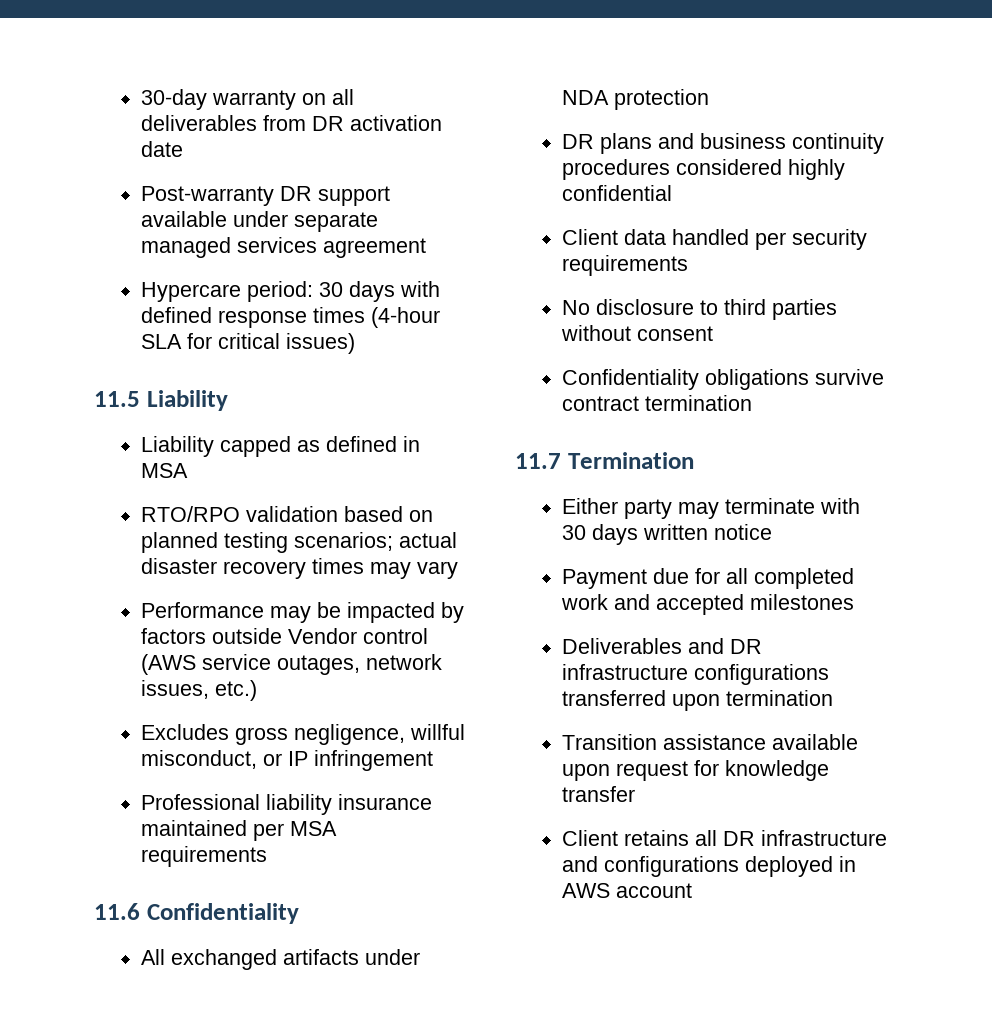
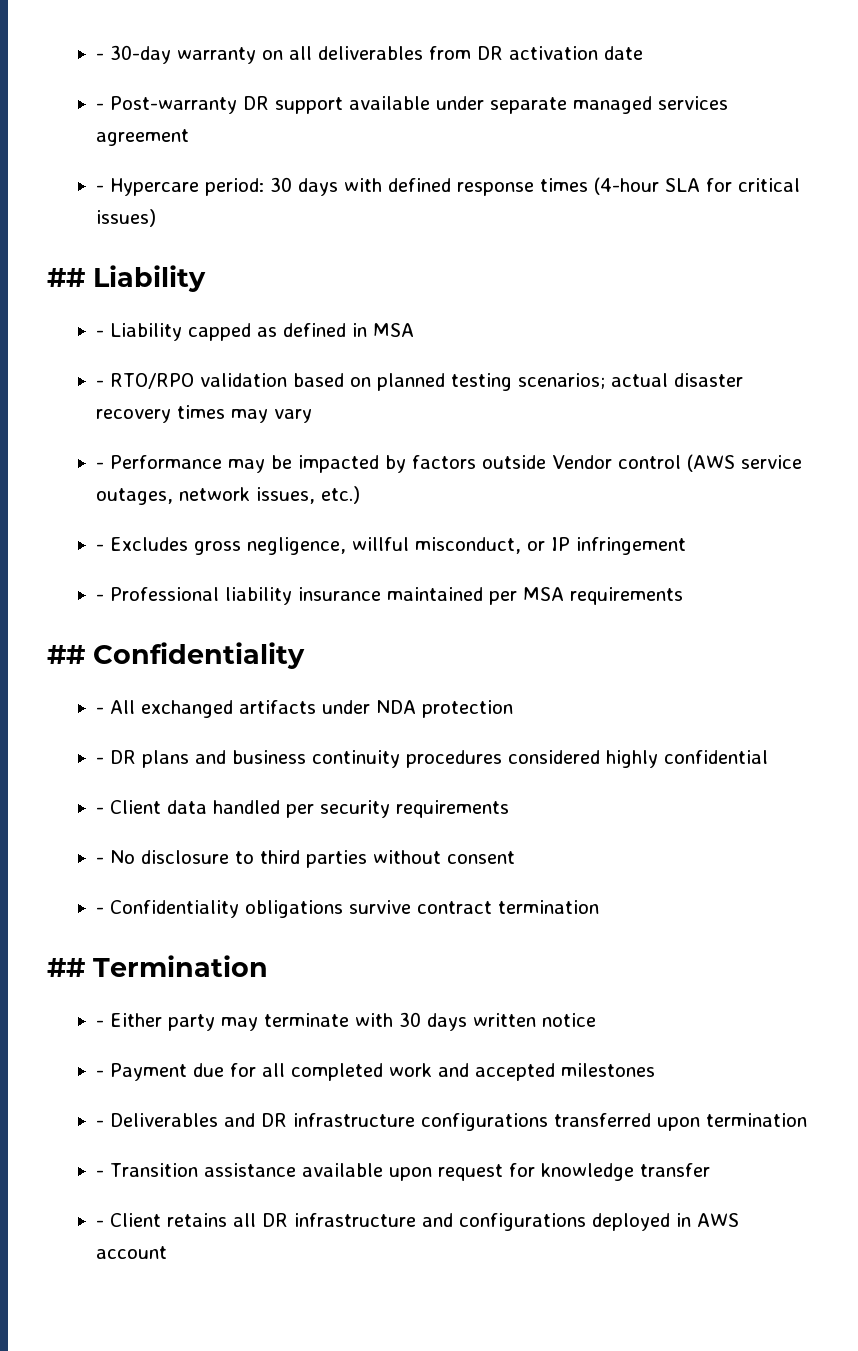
- 30-day warranty on all deliverables from DR activation date
+ - 30-day warranty on all deliverables from DR activation date
- Post-warranty DR support available under separate managed services agreement
+ - Post-warranty DR support available under separate managed services agreement
- Hypercare period: 30 days with defined response times (4-hour SLA for critical issues)
+ - Hypercare period: 30 days with defined response times (4-hour SLA for critical issues)
- 11.5 Liability
+ ## Liability
- Liability capped as defined in MSA
+ - Liability capped as defined in MSA
- RTO/RPO validation based on planned testing scenarios; actual disaster recovery times may vary
+ - RTO/RPO validation based on planned testing scenarios; actual disaster recovery times may vary
- Performance may be impacted by factors outside Vendor control (AWS service outages, network issues, etc.)
+ - Performance may be impacted by factors outside Vendor control (AWS service outages, network issues, etc.)
- Excludes gross negligence, willful misconduct, or IP infringement
+ - Excludes gross negligence, willful misconduct, or IP infringement
- Professional liability insurance maintained per MSA requirements
+ - Professional liability insurance maintained per MSA requirements
- 11.6 Confidentiality
+ ## Confidentiality
- All exchanged artifacts under NDA protection
+ - All exchanged artifacts under NDA protection
- DR plans and business continuity procedures considered highly confidential
+ - DR plans and business continuity procedures considered highly confidential
- Client data handled per security requirements
+ - Client data handled per security requirements
- No disclosure to third parties without consent
+ - No disclosure to third parties without consent
- Confidentiality obligations survive contract termination
+ - Confidentiality obligations survive contract termination
- 11.7 Termination
+ ## Termination
- Either party may terminate with 30 days written notice
+ - Either party may terminate with 30 days written notice
- Payment due for all completed work and accepted milestones
+ - Payment due for all completed work and accepted milestones
- Deliverables and DR infrastructure configurations transferred upon termination
+ - Deliverables and DR infrastructure configurations transferred upon termination
- Transition assistance available upon request for knowledge transfer
+ - Transition assistance available upon request for knowledge transfer
- Client retains all DR infrastructure and configurations deployed in AWS account
+ - Client retains all DR infrastructure and configurations deployed in AWS account

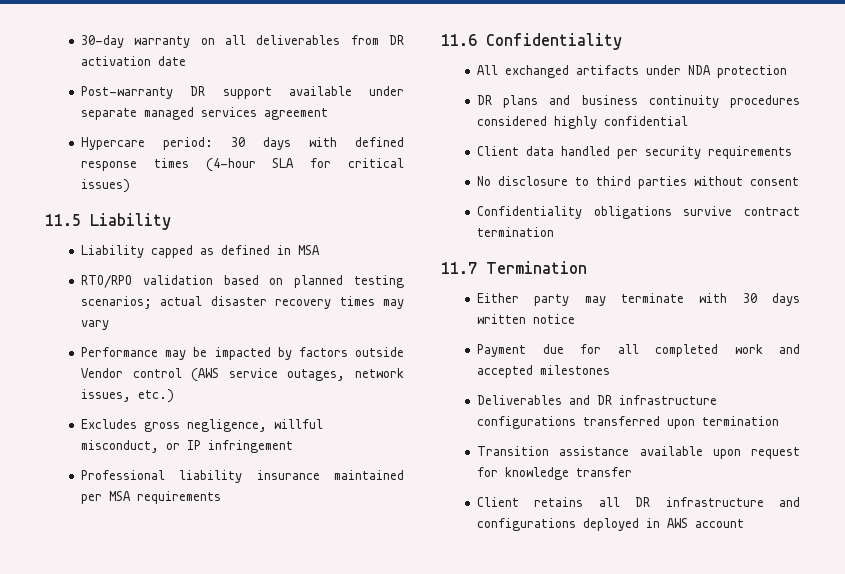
- - 30-day warranty on all deliverables from DR activation date
+ 30-day warranty on all deliverables from DR activation date
- - Post-warranty DR support available under separate managed services agreement
+ Post-warranty DR support available under separate managed services agreement
- - Hypercare period: 30 days with defined response times (4-hour SLA for critical issues)
+ Hypercare period: 30 days with defined response times (4-hour SLA for critical issues)
- ## Liability
+ 11.5 Liability
- - Liability capped as defined in MSA
+ Liability capped as defined in MSA
- - RTO/RPO validation based on planned testing scenarios; actual disaster recovery times may vary
+ RTO/RPO validation based on planned testing scenarios; actual disaster recovery times may vary
- - Performance may be impacted by factors outside Vendor control (AWS service outages, network issues, etc.)
+ Performance may be impacted by factors outside Vendor control (AWS service outages, network issues, etc.)
- - Excludes gross negligence, willful misconduct, or IP infringement
+ Excludes gross negligence, willful misconduct, or IP infringement
- - Professional liability insurance maintained per MSA requirements
+ Professional liability insurance maintained per MSA requirements
- ## Confidentiality
+ 11.6 Confidentiality
- - All exchanged artifacts under NDA protection
+ All exchanged artifacts under NDA protection
- - DR plans and business continuity procedures considered highly confidential
+ DR plans and business continuity procedures considered highly confidential
- - Client data handled per security requirements
+ Client data handled per security requirements
- - No disclosure to third parties without consent
+ No disclosure to third parties without consent
- - Confidentiality obligations survive contract termination
+ Confidentiality obligations survive contract termination
- ## Termination
+ 11.7 Termination
- - Either party may terminate with 30 days written notice
+ Either party may terminate with 30 days written notice
- - Payment due for all completed work and accepted milestones
+ Payment due for all completed work and accepted milestones
- - Deliverables and DR infrastructure configurations transferred upon termination
+ Deliverables and DR infrastructure configurations transferred upon termination
- - Transition assistance available upon request for knowledge transfer
+ Transition assistance available upon request for knowledge transfer
- - Client retains all DR infrastructure and configurations deployed in AWS account
+ Client retains all DR infrastructure and configurations deployed in AWS account

